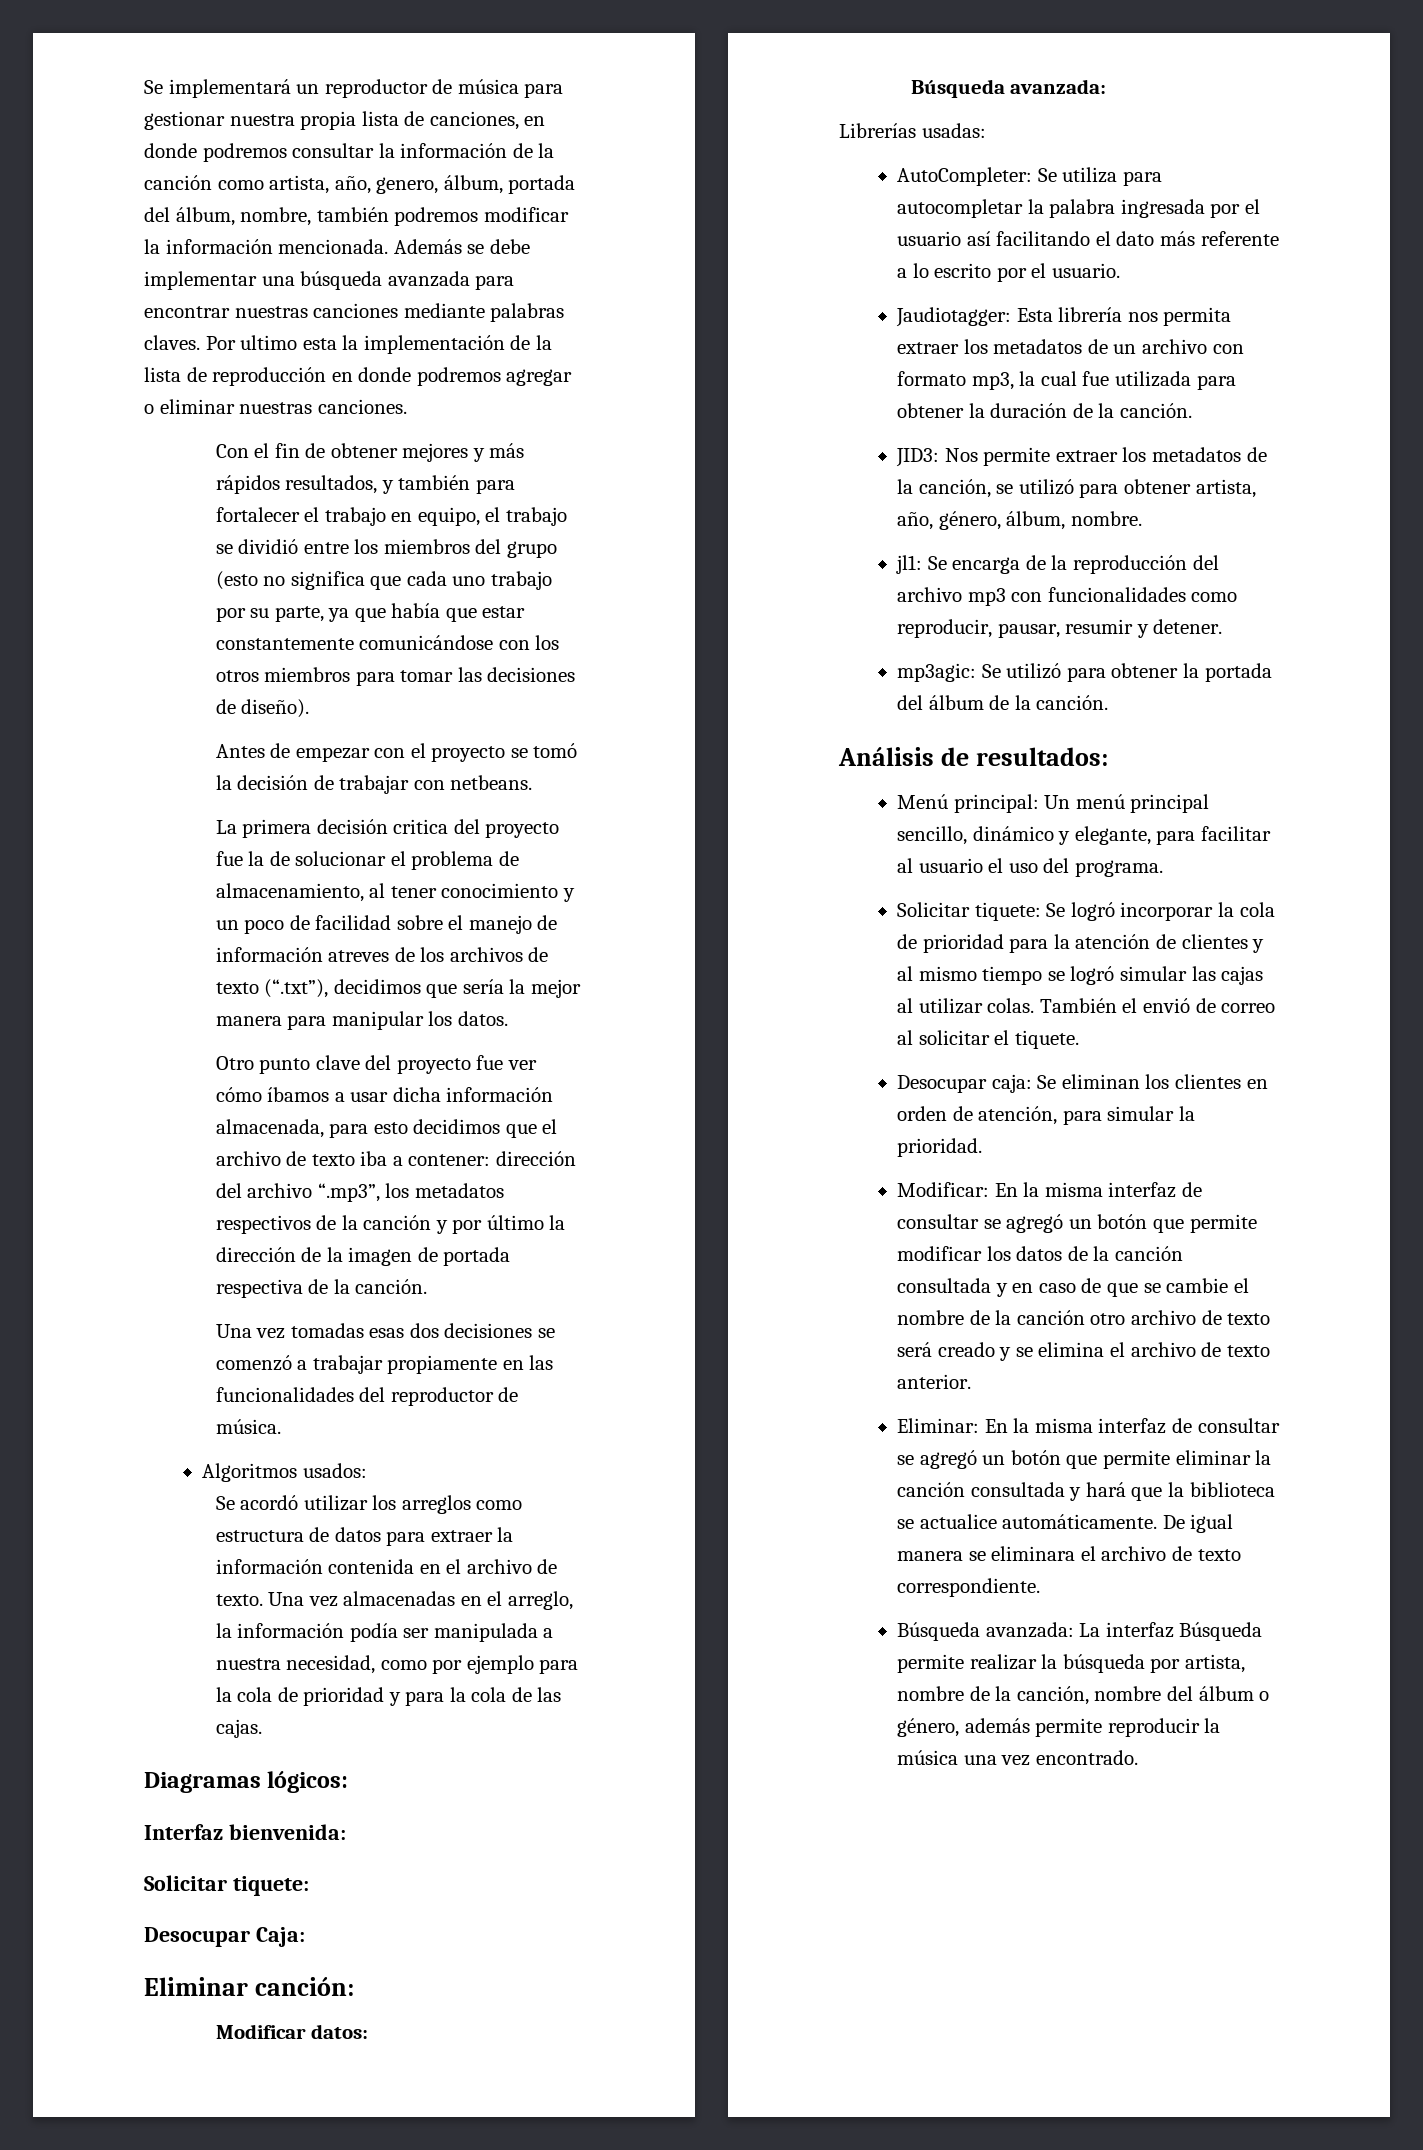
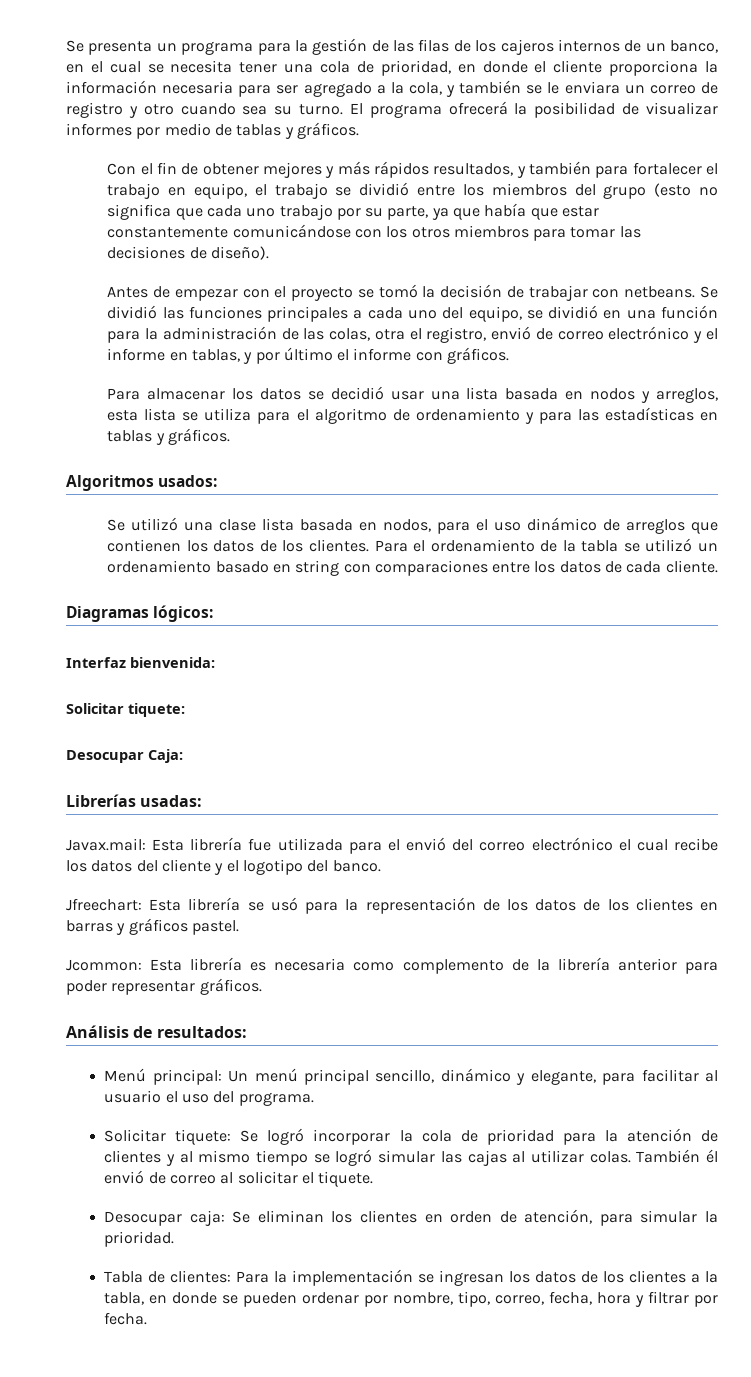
- Se implementará un reproductor de música para gestionar nuestra propia lista de canciones, en donde podremos consultar la información de la canción como artista, año, genero, álbum, portada del álbum, nombre, también podremos modificar la información mencionada. Además se debe implementar una búsqueda avanzada para encontrar nuestras canciones mediante palabras claves. Por ultimo esta la implementación de la lista de reproducción en donde podremos agregar o eliminar nuestras canciones.
+ Se presenta un programa para la gestión de las filas de los cajeros internos de un banco, en el cual se necesita tener una cola de prioridad, en donde el cliente proporciona la información necesaria para ser agregado a la cola, y también se le enviara un correo de registro y otro cuando sea su turno. El programa ofrecerá la posibilidad de visualizar informes por medio de tablas y gráficos.
- Antes de empezar con el proyecto se tomó la decisión de trabajar con netbeans.
- La primera decisión critica del proyecto fue la de solucionar el problema de almacenamiento, al tener conocimiento y un poco de facilidad sobre el manejo de información atreves de los archivos de texto (“.txt”), decidimos que sería la mejor manera para manipular los datos.
- Otro punto clave del proyecto fue ver cómo íbamos a usar dicha información almacenada, para esto decidimos que el archivo de texto iba a contener: dirección del archivo “.mp3”, los metadatos respectivos de la canción y por último la dirección de la imagen de portada respectiva de la canción.
- Una vez tomadas esas dos decisiones se comenzó a trabajar propiamente en las funcionalidades del reproductor de música.
+ Antes de empezar con el proyecto se tomó la decisión de trabajar con netbeans. Se dividió las funciones principales a cada uno del equipo, se dividió en una función para la administración de las colas, otra el registro, envió de correo electrónico y el informe en tablas, y por último el informe con gráficos.
+ Para almacenar los datos se decidió usar una lista basada en nodos y arreglos, esta lista se utiliza para el algoritmo de ordenamiento y para las estadísticas en tablas y gráficos.
  Algoritmos usados:
- Se acordó utilizar los arreglos como estructura de datos para extraer la información contenida en el archivo de texto. Una vez almacenadas en el arreglo, la información podía ser manipulada a nuestra necesidad, como por ejemplo para la cola de prioridad y para la cola de las cajas.
+ Se utilizó una clase lista basada en nodos, para el uso dinámico de arreglos que contienen los datos de los clientes. Para el ordenamiento de la tabla se utilizó un ordenamiento basado en string con comparaciones entre los datos de cada cliente.
- Eliminar canción:
- Modificar datos:
- Búsqueda avanzada:
  Librerías usadas:
- AutoCompleter: Se utiliza para autocompletar la palabra ingresada por el usuario así facilitando el dato más referente a lo escrito por el usuario.
- Jaudiotagger: Esta librería nos permita extraer los metadatos de un archivo con formato mp3, la cual fue utilizada para obtener la duración de la canción.
- JID3: Nos permite extraer los metadatos de la canción, se utilizó para obtener artista, año, género, álbum, nombre.
- jl1: Se encarga de la reproducción del archivo mp3 con funcionalidades como reproducir, pausar, resumir y detener.
- mp3agic: Se utilizó para obtener la portada del álbum de la canción.
+ Javax.mail: Esta librería fue utilizada para el envió del correo electrónico el cual recibe los datos del cliente y el logotipo del banco.
+ Jfreechart: Esta librería se usó para la representación de los datos de los clientes en barras y gráficos pastel.
+ Jcommon: Esta librería es necesaria como complemento de la librería anterior para poder representar gráficos.
- También el envió de correo al solicitar el tiquete.
+ También él envió de correo al solicitar el tiquete.
- Modificar: En la misma interfaz de consultar se agregó un botón que permite modificar los datos de la canción consultada y en caso de que se cambie el nombre de la canción otro archivo de texto será creado y se elimina el archivo de texto anterior.
- Eliminar: En la misma interfaz de consultar se agregó un botón que permite eliminar la canción consultada y hará que la biblioteca se actualice automáticamente. De igual manera se eliminara el archivo de texto correspondiente.
- Búsqueda avanzada: La interfaz Búsqueda permite realizar la búsqueda por artista, nombre de la canción, nombre del álbum o género, además permite reproducir la música una vez encontrado.
+ Tabla de clientes: Para la implementación se ingresan los datos de los clientes a la tabla, en donde se pueden ordenar por nombre, tipo, correo, fecha, hora y filtrar por fecha.

